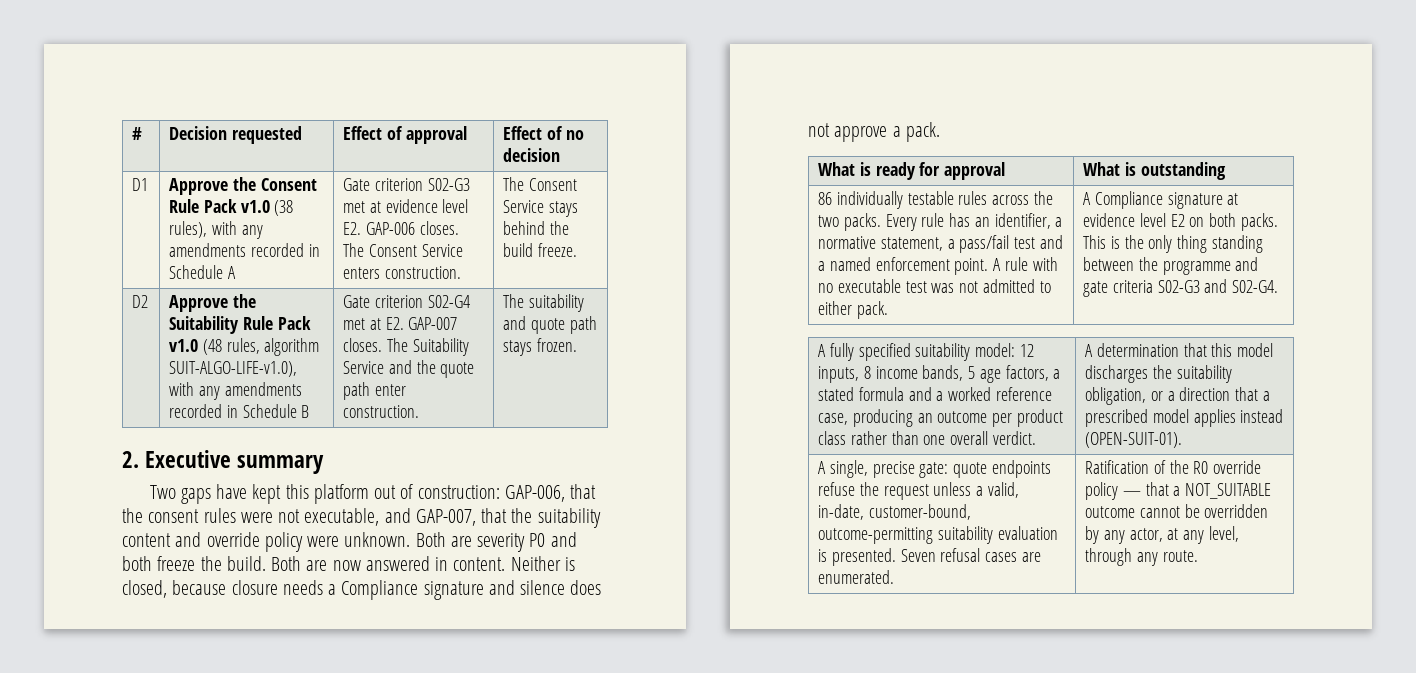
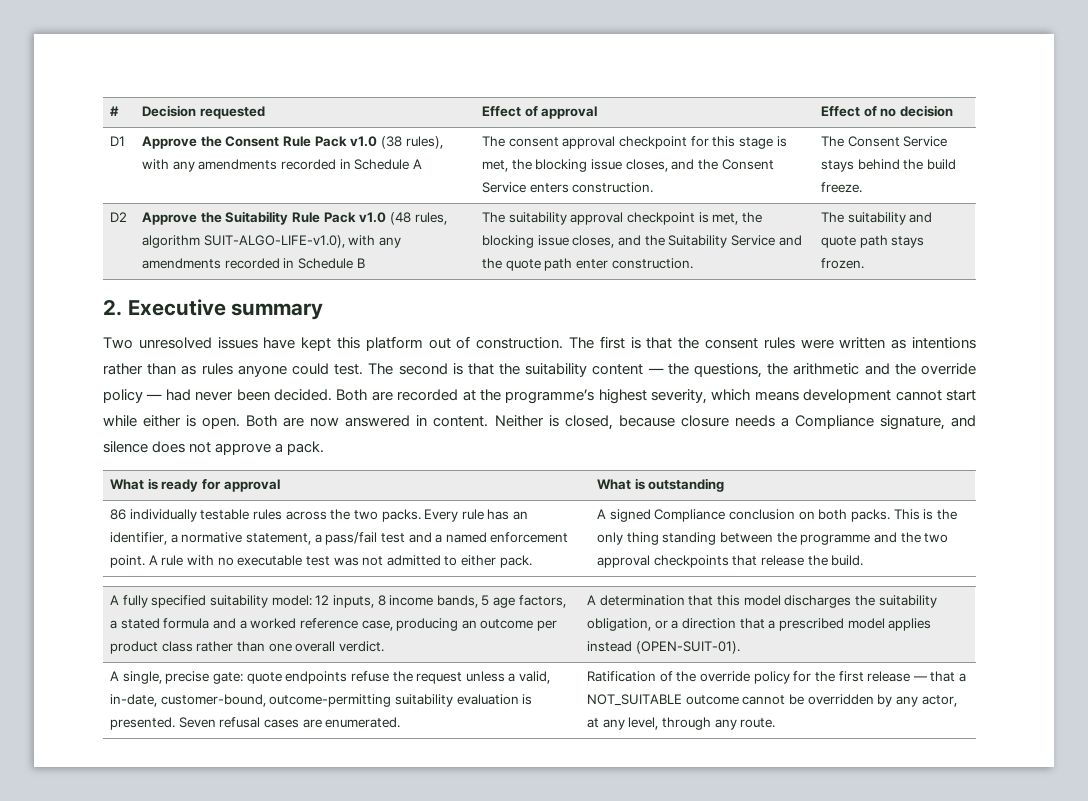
- Gate criterion S02-G3 met at evidence level E2. GAP-006 closes. The Consent Service enters construction.
+ The consent approval checkpoint for this stage is met, the blocking issue closes, and the Consent Service enters construction.
- Gate criterion S02-G4 met at E2. GAP-007 closes. The Suitability Service and the quote path enter construction.
+ The suitability approval checkpoint is met, the blocking issue closes, and the Suitability Service and the quote path enter construction.
- Two gaps have kept this platform out of construction: GAP-006, that the consent rules were not executable, and GAP-007, that the suitability content and override policy were unknown. Both are severity P0 and both freeze the build.
+ Two unresolved issues have kept this platform out of construction. The first is that the consent rules were written as intentions rather than as rules anyone could test. The second is that the suitability content — the questions, the arithmetic and the override policy — had never been decided. Both are recorded at the programme’s highest severity, which means development cannot start while either is open.
- Neither is closed, because closure needs a Compliance signature and silence does not approve a pack.
+ Neither is closed, because closure needs a Compliance signature, and silence does not approve a pack.
- A Compliance signature at evidence level E2 on both packs.
+ A signed Compliance conclusion on both packs.
- This is the only thing standing between the programme and gate criteria S02-G3 and S02-G4.
+ This is the only thing standing between the programme and the two approval checkpoints that release the build.
- Ratification of the R0 override policy — that a NOT_SUITABLE outcome cannot be overridden by any actor, at any level, through any route.
+ Ratification of the override policy for the first release — that a NOT_SUITABLE outcome cannot be overridden by any actor, at any level, through any route.

